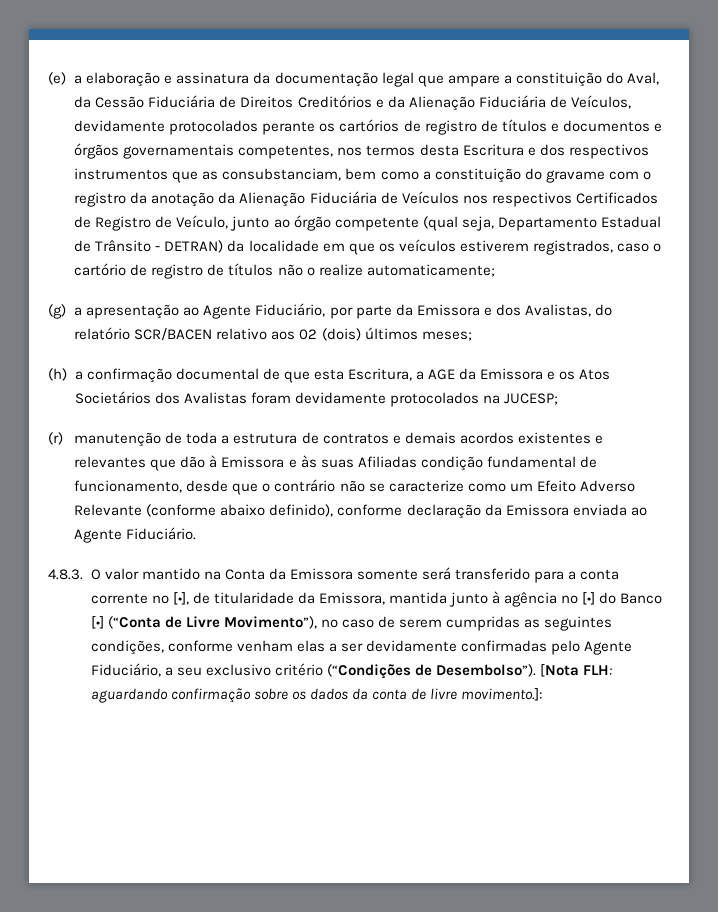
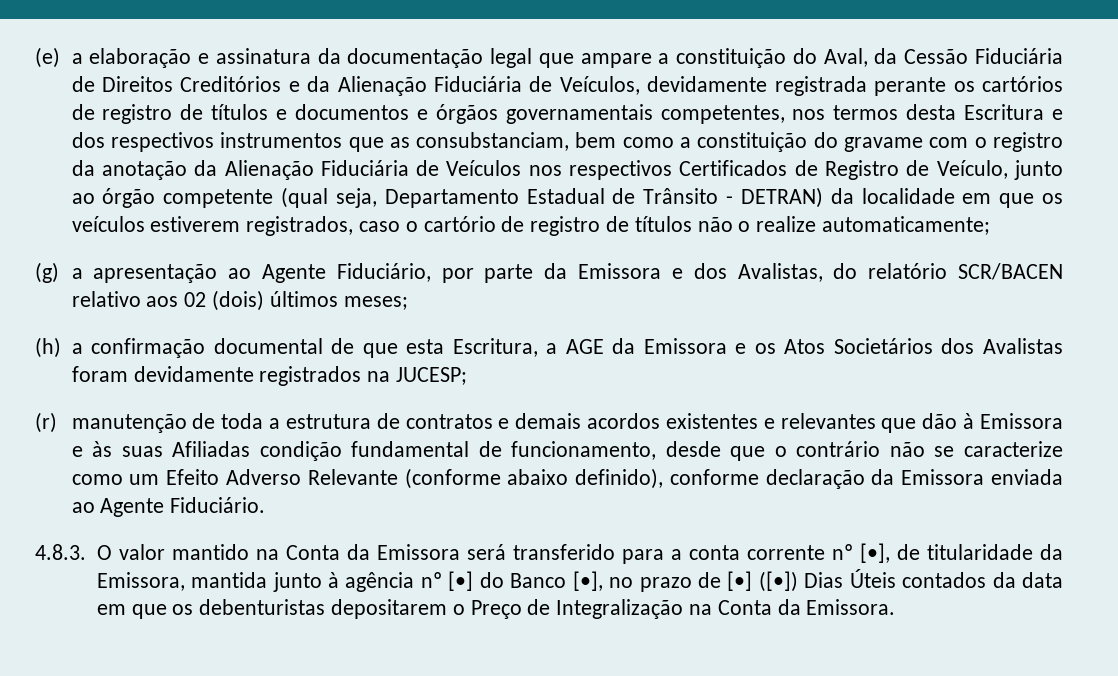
- (e) a elaboração e assinatura da documentação legal que ampare a constituição do Aval, da Cessão Fiduciária de Direitos Creditórios e da Alienação Fiduciária de Veículos, devidamente protocolados perante os cartórios de registro de títulos e documentos e órgãos governamentais competentes, nos termos desta Escritura e dos respectivos instrumentos que as consubstanciam, bem como a constituição do gravame com o registro da anotação da Alienação Fiduciária de Veículos nos respectivos Certificados de Registro de Veículo, junto ao órgão competente (qual seja, Departamento Estadual de Trânsito - DETRAN) da localidade em que os veículos estiverem registrados, caso o cartório de registro de títulos não o realize automaticamente;
+ (e) a elaboração e assinatura da documentação legal que ampare a constituição do Aval, da Cessão Fiduciária de Direitos Creditórios e da Alienação Fiduciária de Veículos, devidamente registrada perante os cartórios de registro de títulos e documentos e órgãos governamentais competentes, nos termos desta Escritura e dos respectivos instrumentos que as consubstanciam, bem como a constituição do gravame com o registro da anotação da Alienação Fiduciária de Veículos nos respectivos Certificados de Registro de Veículo, junto ao órgão competente (qual seja, Departamento Estadual de Trânsito - DETRAN) da localidade em que os veículos estiverem registrados, caso o cartório de registro de títulos não o realize automaticamente;
- (h) a confirmação documental de que esta Escritura, a AGE da Emissora e os Atos Societários dos Avalistas foram devidamente protocolados na JUCESP;
+ (h) a confirmação documental de que esta Escritura, a AGE da Emissora e os Atos Societários dos Avalistas foram devidamente registrados na JUCESP;
- 4.8.3. O valor mantido na Conta da Emissora somente será transferido para a conta corrente nº [•], de titularidade da Emissora, mantida junto à agência nº [•] do Banco [•] (“Conta de Livre Movimento”), no caso de serem cumpridas as seguintes condições, conforme venham elas a ser devidamente confirmadas pelo Agente Fiduciário, a seu exclusivo critério (“Condições de Desembolso”). [Nota FLH: aguardando confirmação sobre os dados da conta de livre movimento.]:
+ 4.8.3. O valor mantido na Conta da Emissora será transferido para a conta corrente nº [•], de titularidade da Emissora, mantida junto à agência nº [•] do Banco [•], no prazo de [•] ([•]) Dias Úteis contados da data em que os debenturistas depositarem o Preço de Integralização na Conta da Emissora.

